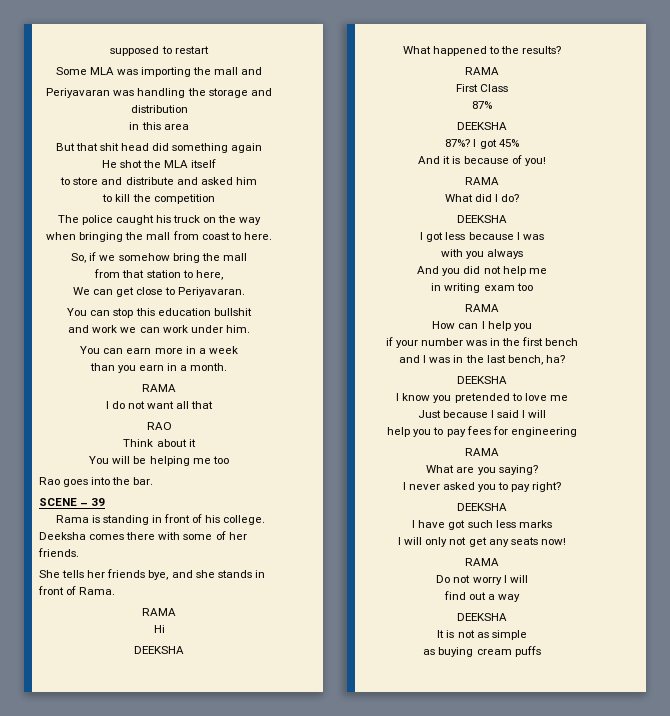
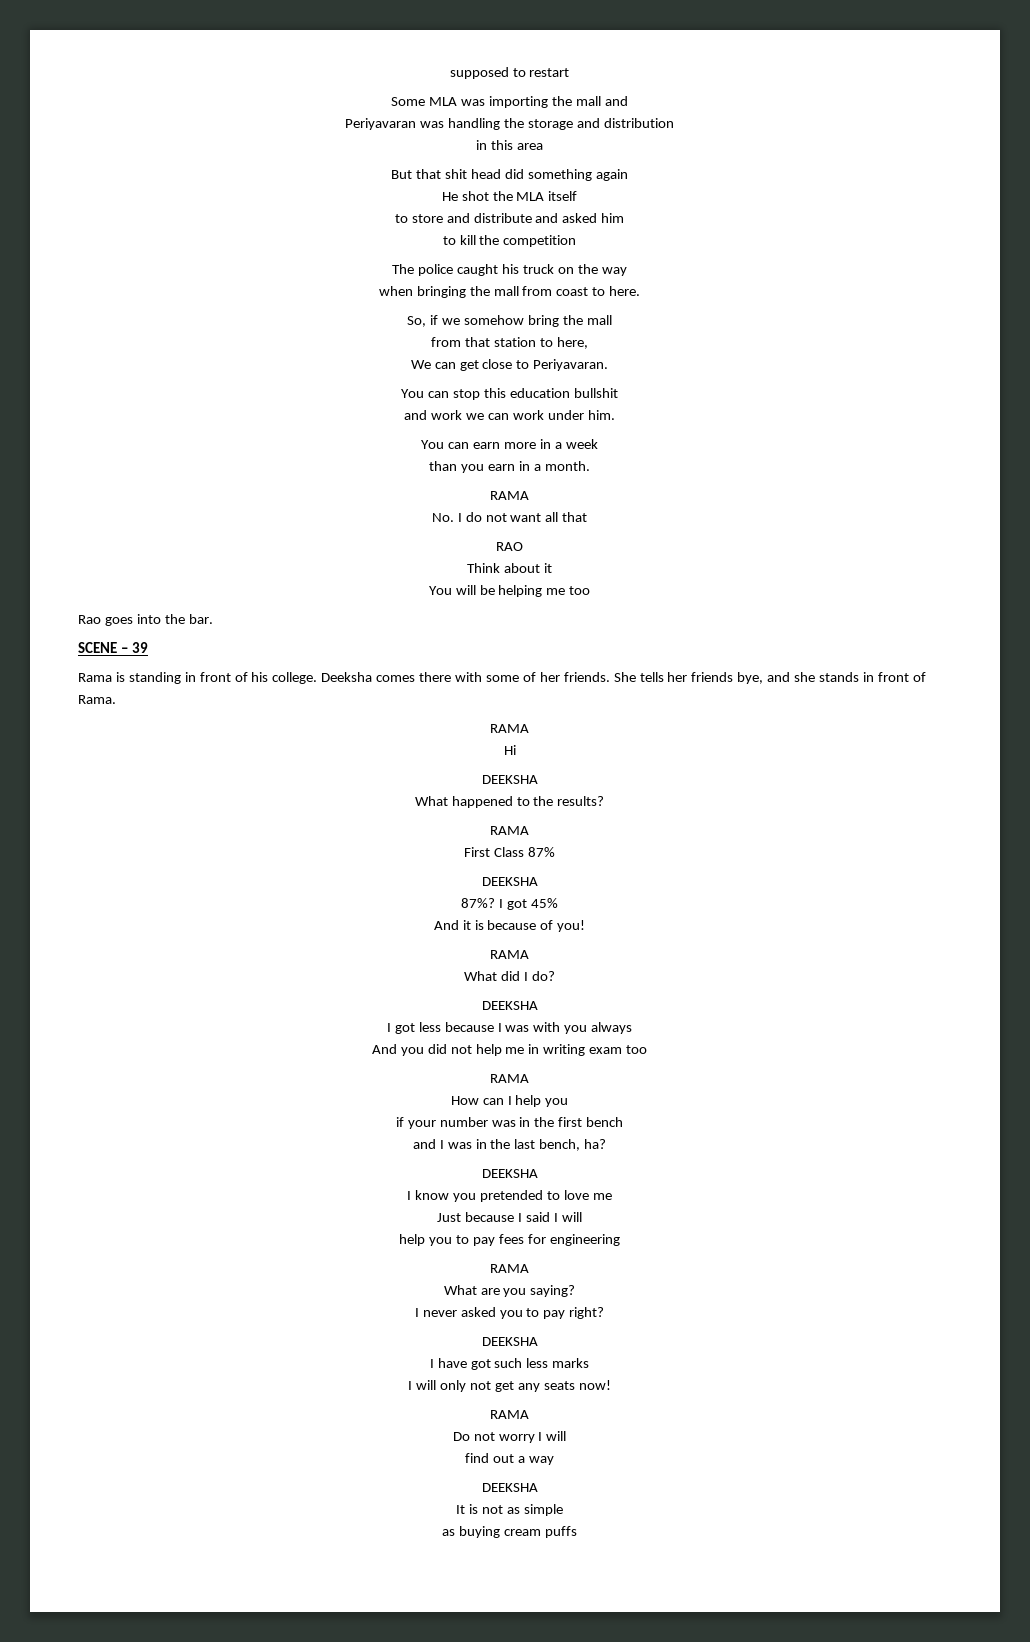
- I do not want all that
+ No. I do not want all that
- Deeksha comes there with some of her friends.
- She tells her friends bye, and she stands in front of Rama.
+ Deeksha comes there with some of her friends. She tells her friends bye, and she stands in front of Rama.
- First Class
- 87%
+ First Class 87%
- I got less because I was
- with you always
+ I got less because I was with you always
- And you did not help me
- in writing exam too
+ And you did not help me in writing exam too

